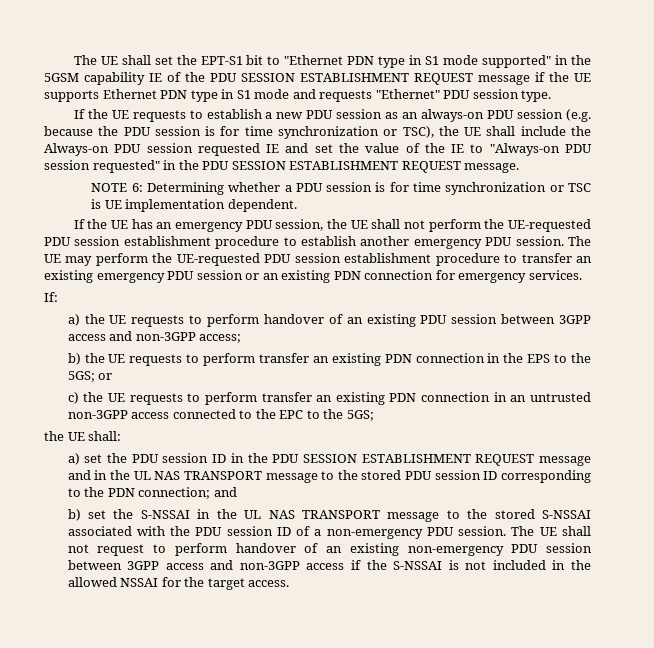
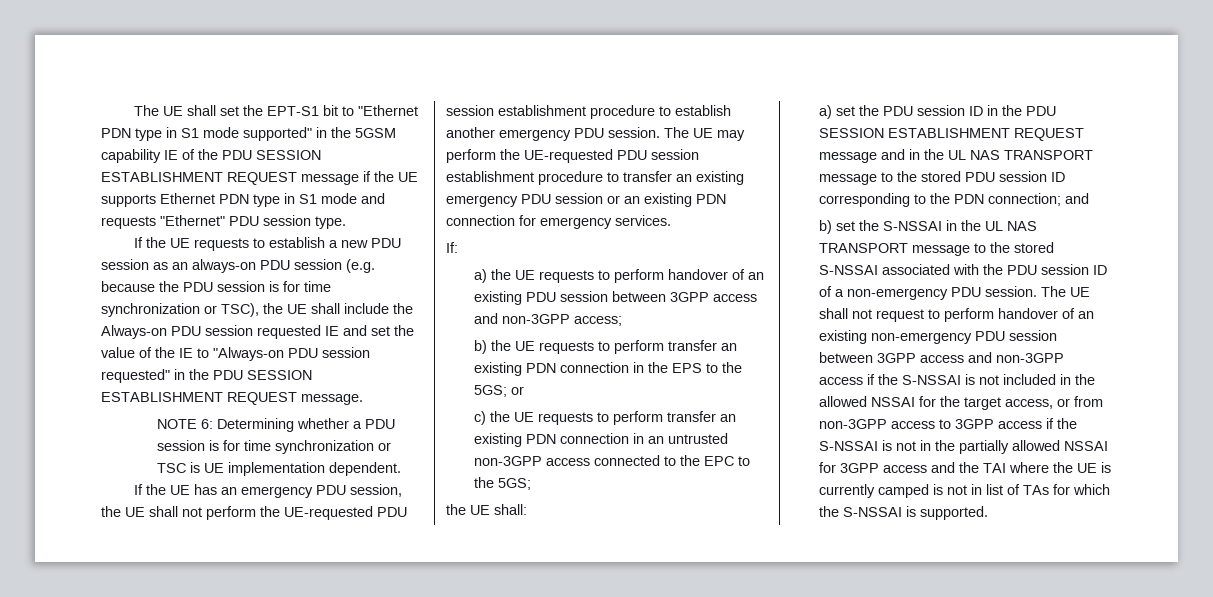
- The UE shall not request to perform handover of an existing non-emergency PDU session between 3GPP access and non-3GPP access if the S-NSSAI is not included in the allowed NSSAI for the target access.
+ The UE shall not request to perform handover of an existing non-emergency PDU session between 3GPP access and non-3GPP access if the S-NSSAI is not included in the allowed NSSAI for the target access, or from non-3GPP access to 3GPP access if the S-NSSAI is not in the partially allowed NSSAI for 3GPP access and the TAI where the UE is currently camped is not in list of TAs for which the S-NSSAI is supported.

